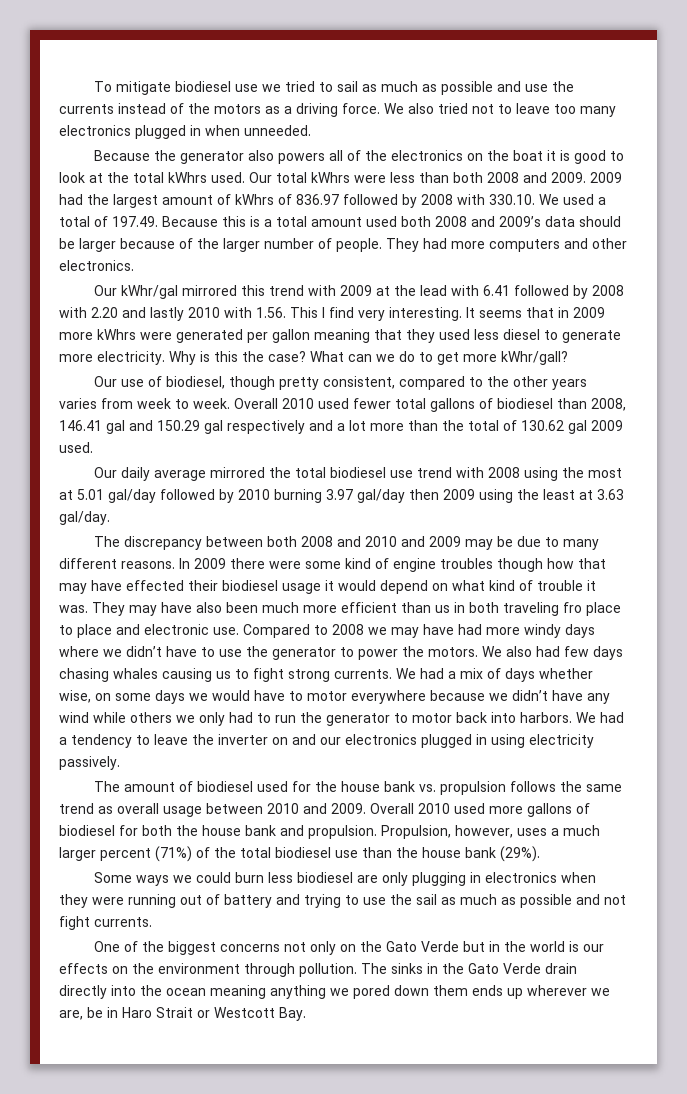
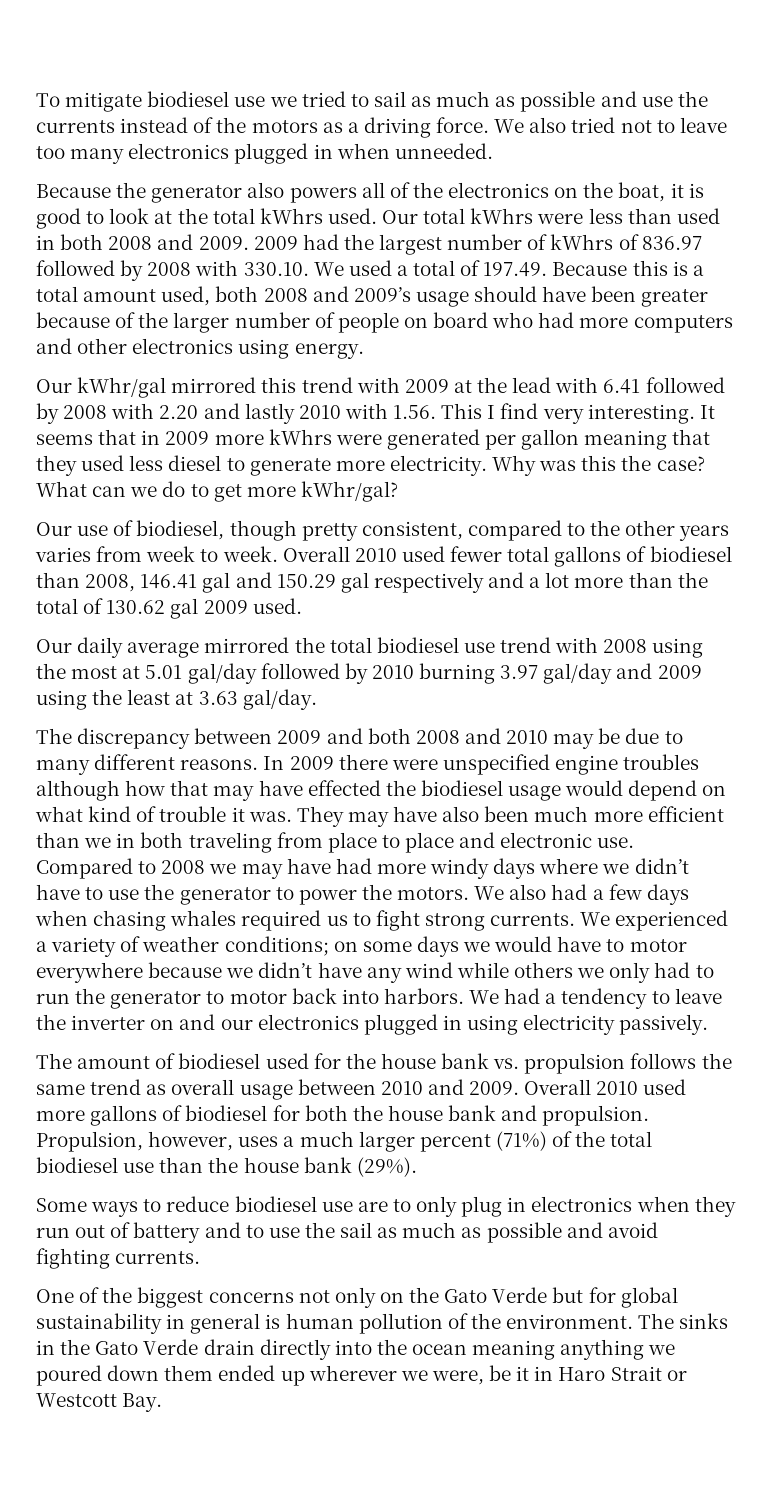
- Because the generator also powers all of the electronics on the boat it is good to look at the total kWhrs used.
+ Because the generator also powers all of the electronics on the boat, it is good to look at the total kWhrs used.
- Our total kWhrs were less than both 2008 and 2009.
+ Our total kWhrs were less than used in both 2008 and 2009.
- 2009 had the largest amount of kWhrs of 836.97 followed by 2008 with 330.10. We used a total of 197.49. Because this is a total amount used both 2008 and 2009’s data should be larger because of the larger number of people. They had more computers and other electronics.
+ 2009 had the largest number of kWhrs of 836.97 followed by 2008 with 330.10. We used a total of 197.49. Because this is a total amount used, both 2008 and 2009’s usage should have been greater because of the larger number of people on board who had more computers and other electronics using energy.
- Why is this the case?
+ Why was this the case?
- What can we do to get more kWhr/gall?
+ What can we do to get more kWhr/gal?
- Our daily average mirrored the total biodiesel use trend with 2008 using the most at 5.01 gal/day followed by 2010 burning 3.97 gal/day then 2009 using the least at 3.63 gal/day.
+ Our daily average mirrored the total biodiesel use trend with 2008 using the most at 5.01 gal/day followed by 2010 burning 3.97 gal/day and 2009 using the least at 3.63 gal/day.
- The discrepancy between both 2008 and 2010 and 2009 may be due to many different reasons.
+ The discrepancy between 2009 and both 2008 and 2010 may be due to many different reasons.
- In 2009 there were some kind of engine troubles though how that may have effected their biodiesel usage it would depend on what kind of trouble it was.
+ In 2009 there were unspecified engine troubles although how that may have effected the biodiesel usage would depend on what kind of trouble it was.
- They may have also been much more efficient than us in both traveling fro place to place and electronic use.
+ They may have also been much more efficient than we in both traveling from place to place and electronic use.
- We also had few days chasing whales causing us to fight strong currents.
+ We also had a few days when chasing whales required us to fight strong currents.
- We had a mix of days whether wise, on some days we would have to motor everywhere because we didn’t have any wind while others we only had to run the generator to motor back into harbors.
+ We experienced a variety of weather conditions; on some days we would have to motor everywhere because we didn’t have any wind while others we only had to run the generator to motor back into harbors.
- Some ways we could burn less biodiesel are only plugging in electronics when they were running out of battery and trying to use the sail as much as possible and not fight currents.
+ Some ways to reduce biodiesel use are to only plug in electronics when they run out of battery and to use the sail as much as possible and avoid fighting currents.
- One of the biggest concerns not only on the Gato Verde but in the world is our effects on the environment through pollution.
+ One of the biggest concerns not only on the Gato Verde but for global sustainability in general is human pollution of the environment.
- The sinks in the Gato Verde drain directly into the ocean meaning anything we pored down them ends up wherever we are, be in Haro Strait or Westcott Bay.
+ The sinks in the Gato Verde drain directly into the ocean meaning anything we poured down them ended up wherever we were, be it in Haro Strait or Westcott Bay.

